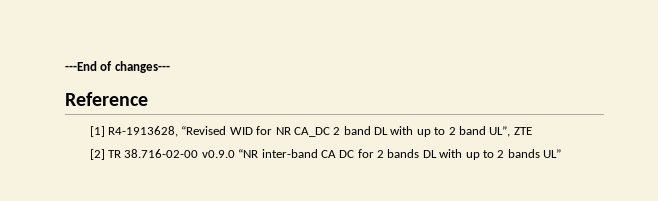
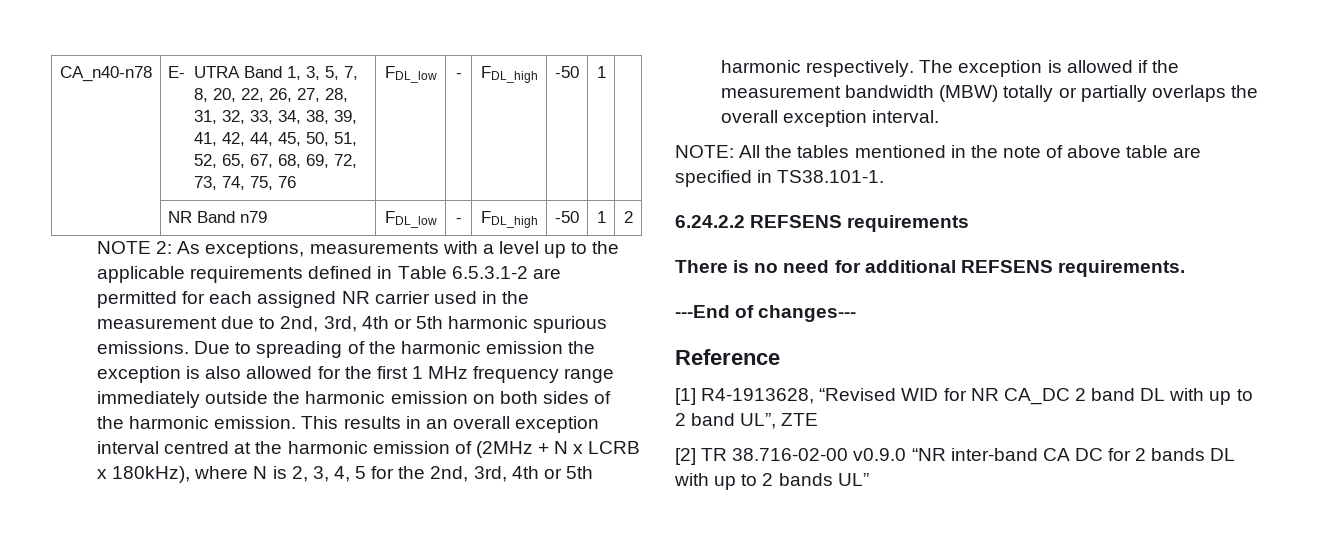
+ CA_n40-n78 | E- UTRA Band 1, 3, 5, 7, 8, 20, 22, 26, 27, 28, 31, 32, 33, 34, 38, 39, 41, 42, 44, 45, 50, 51, 52, 65, 67, 68, 69, 72, 73, 74, 75, 76 | FDL_low | - | FDL_high | -50 | 1 |
+ | NR Band n79 | FDL_low | - | FDL_high | -50 | 1 | 2
+ NOTE 2: As exceptions, measurements with a level up to the applicable requirements defined in Table 6.5.3.1-2 are permitted for each assigned NR carrier used in the measurement due to 2nd, 3rd, 4th or 5th harmonic spurious emissions. Due to spreading of the harmonic emission the exception is also allowed for the first 1 MHz frequency range immediately outside the harmonic emission on both sides of the harmonic emission. This results in an overall exception interval centred at the harmonic emission of (2MHz + N x LCRB x 180kHz), where N is 2, 3, 4, 5 for the 2nd, 3rd, 4th or 5th harmonic respectively. The exception is allowed if the measurement bandwidth (MBW) totally or partially overlaps the overall exception interval.
+ NOTE: All the tables mentioned in the note of above table are specified in TS38.101-1.
+ 6.24.2.2 REFSENS requirements
+ There is no need for additional REFSENS requirements.

